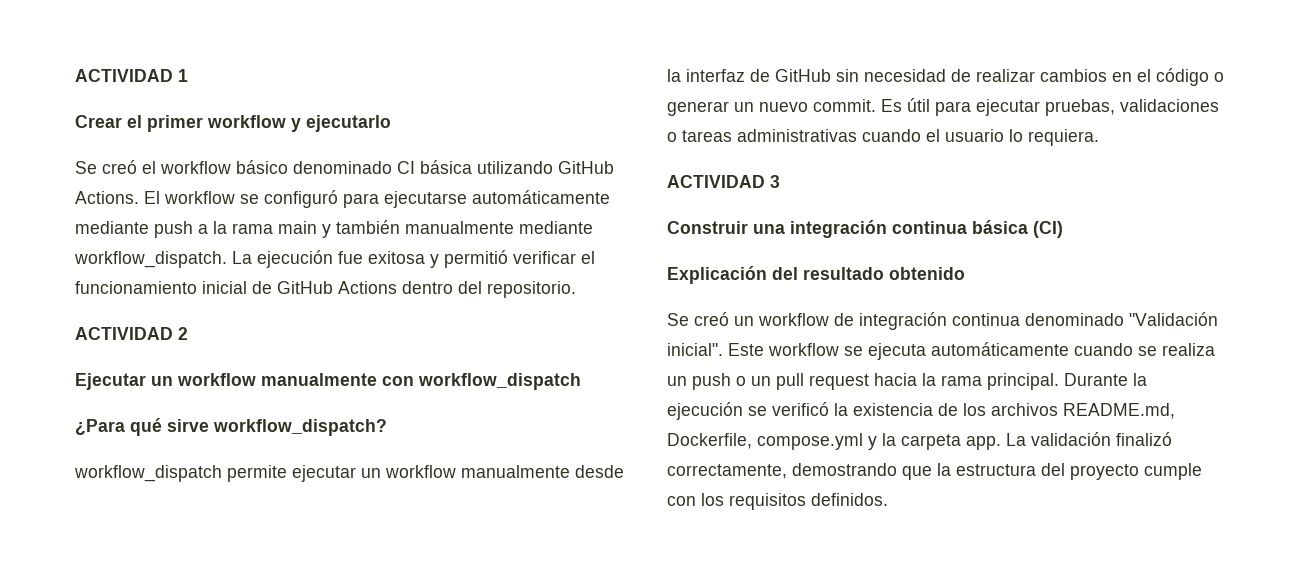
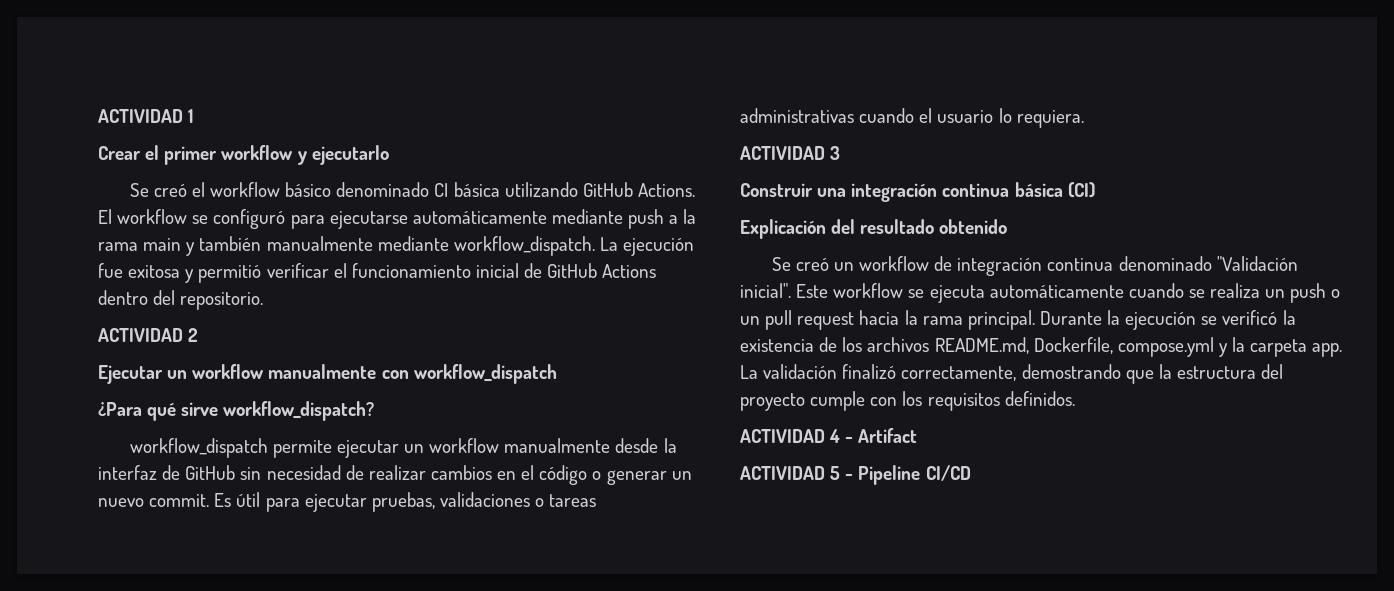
+ ACTIVIDAD 4 - Artifact
+ ACTIVIDAD 5 - Pipeline CI/CD

